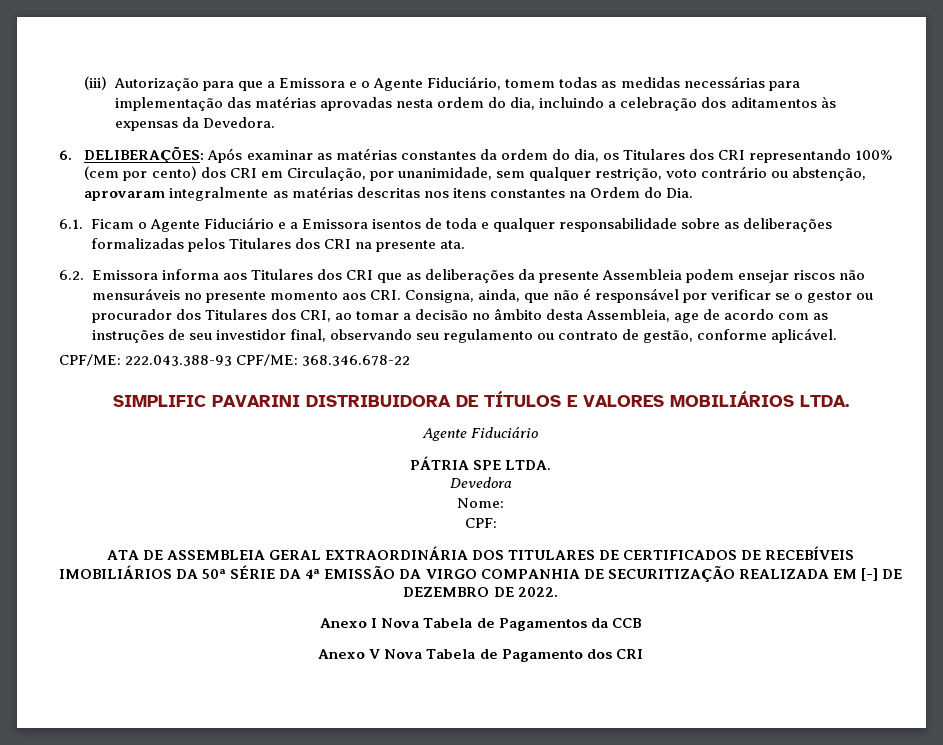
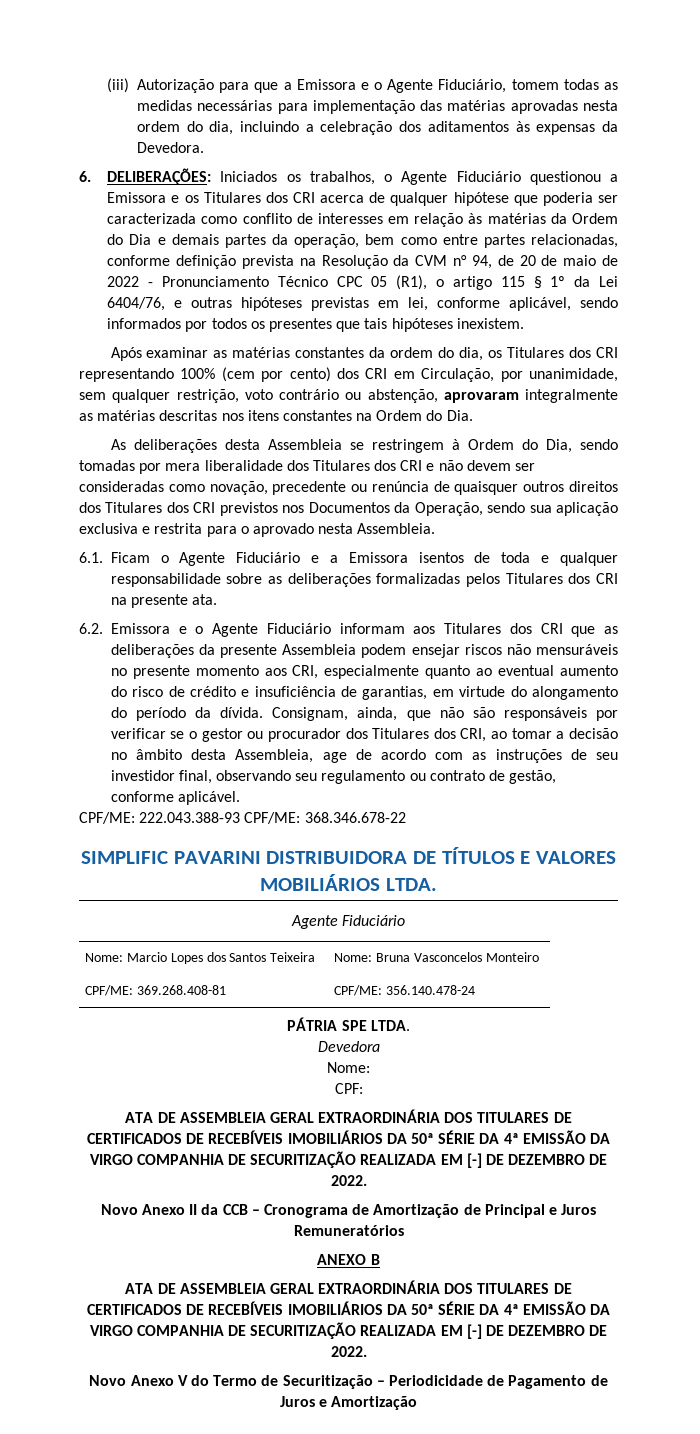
- 6. DELIBERAÇÕES: Após examinar as matérias constantes da ordem do dia, os Titulares dos CRI representando 100% (cem por cento) dos CRI em Circulação, por unanimidade, sem qualquer restrição, voto contrário ou abstenção, aprovaram integralmente as matérias descritas nos itens constantes na Ordem do Dia.
+ 6. DELIBERAÇÕES: Iniciados os trabalhos, o Agente Fiduciário questionou a Emissora e os Titulares dos CRI acerca de qualquer hipótese que poderia ser caracterizada como conflito de interesses em relação às matérias da Ordem do Dia e demais partes da operação, bem como entre partes relacionadas, conforme definição prevista na Resolução da CVM n° 94, de 20 de maio de 2022 - Pronunciamento Técnico CPC 05 (R1), o artigo 115 § 1º da Lei 6404/76, e outras hipóteses previstas em lei, conforme aplicável, sendo informados por todos os presentes que tais hipóteses inexistem.
+ Após examinar as matérias constantes da ordem do dia, os Titulares dos CRI representando 100% (cem por cento) dos CRI em Circulação, por unanimidade, sem qualquer restrição, voto contrário ou abstenção, aprovaram integralmente as matérias descritas nos itens constantes na Ordem do Dia.
+ As deliberações desta Assembleia se restringem à Ordem do Dia, sendo tomadas por mera liberalidade dos Titulares dos CRI e não devem ser consideradas como novação, precedente ou renúncia de quaisquer outros direitos dos Titulares dos CRI previstos nos Documentos da Operação, sendo sua aplicação exclusiva e restrita para o aprovado nesta Assembleia.
- 6.2. Emissora informa aos Titulares dos CRI que as deliberações da presente Assembleia podem ensejar riscos não mensuráveis no presente momento aos CRI. Consigna, ainda, que não é responsável por verificar se o gestor ou procurador dos Titulares dos CRI, ao tomar a decisão no âmbito desta Assembleia, age de acordo com as instruções de seu investidor final, observando seu regulamento ou contrato de gestão, conforme aplicável.
+ 6.2. Emissora e o Agente Fiduciário informam aos Titulares dos CRI que as deliberações da presente Assembleia podem ensejar riscos não mensuráveis no presente momento aos CRI, especialmente quanto ao eventual aumento do risco de crédito e insuficiência de garantias, em virtude do alongamento do período da dívida. Consignam, ainda, que não são responsáveis por verificar se o gestor ou procurador dos Titulares dos CRI, ao tomar a decisão no âmbito desta Assembleia, age de acordo com as instruções de seu investidor final, observando seu regulamento ou contrato de gestão, conforme aplicável.
+ Nome: Marcio Lopes dos Santos Teixeira | Nome: Bruna Vasconcelos Monteiro
+ CPF/ME: 369.268.408-81 | CPF/ME: 356.140.478-24
- Anexo I Nova Tabela de Pagamentos da CCB
- Anexo V Nova Tabela de Pagamento dos CRI
+ Novo Anexo II da CCB – Cronograma de Amortização de Principal e Juros Remuneratórios
+ ANEXO B
+ ATA DE ASSEMBLEIA GERAL EXTRAORDINÁRIA DOS TITULARES DE CERTIFICADOS DE RECEBÍVEIS IMOBILIÁRIOS DA 50ª SÉRIE DA 4ª EMISSÃO DA VIRGO COMPANHIA DE SECURITIZAÇÃO REALIZADA EM [-] DE DEZEMBRO DE 2022.
+ Novo Anexo V do Termo de Securitização – Periodicidade de Pagamento de Juros e Amortização

